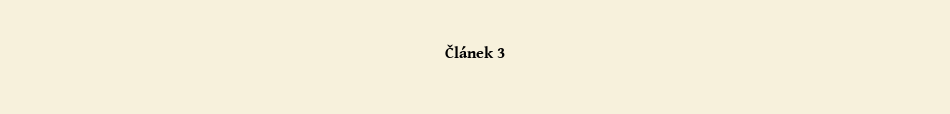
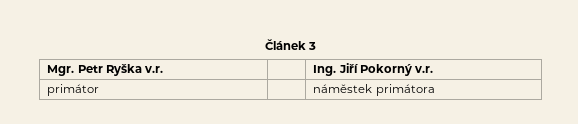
+ Mgr. Petr Ryška v.r. | | Ing. Jiří Pokorný v.r.
+ primátor | | náměstek primátora

